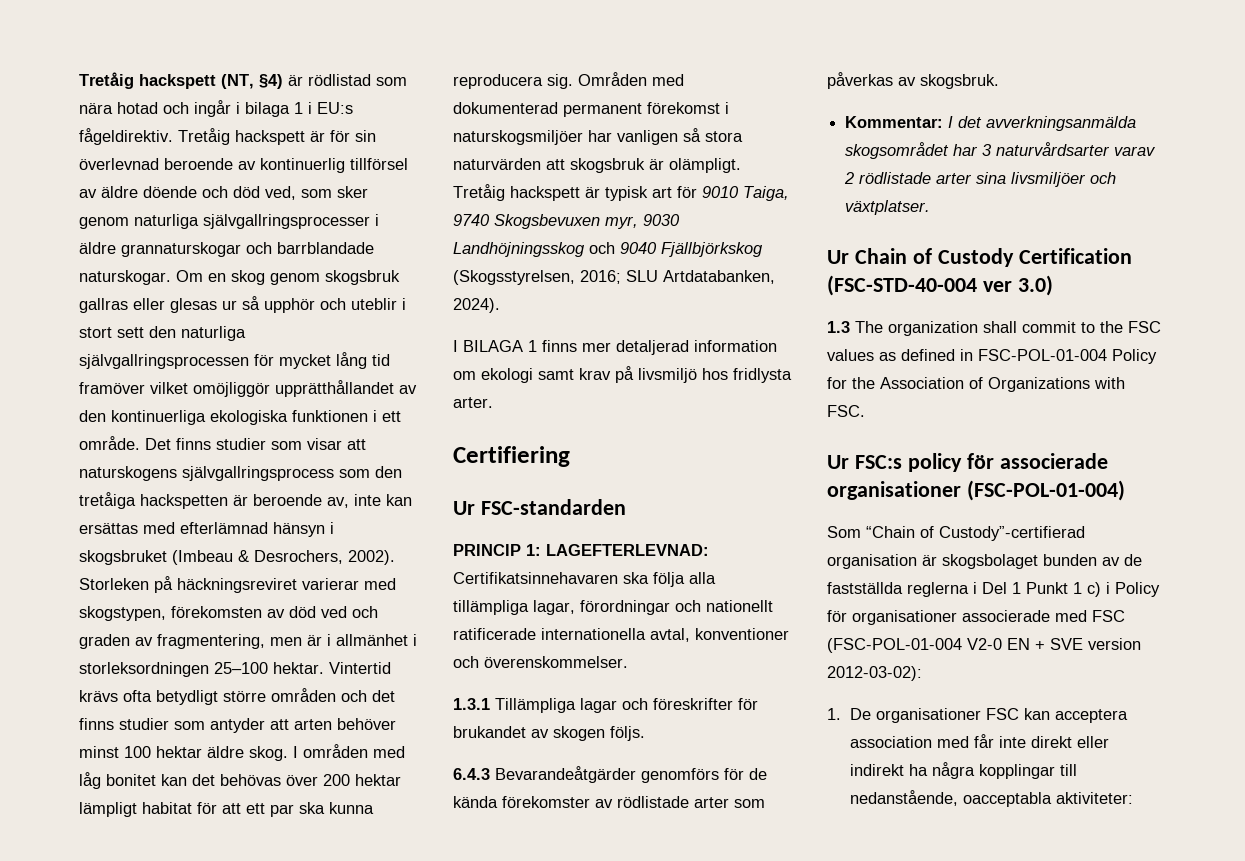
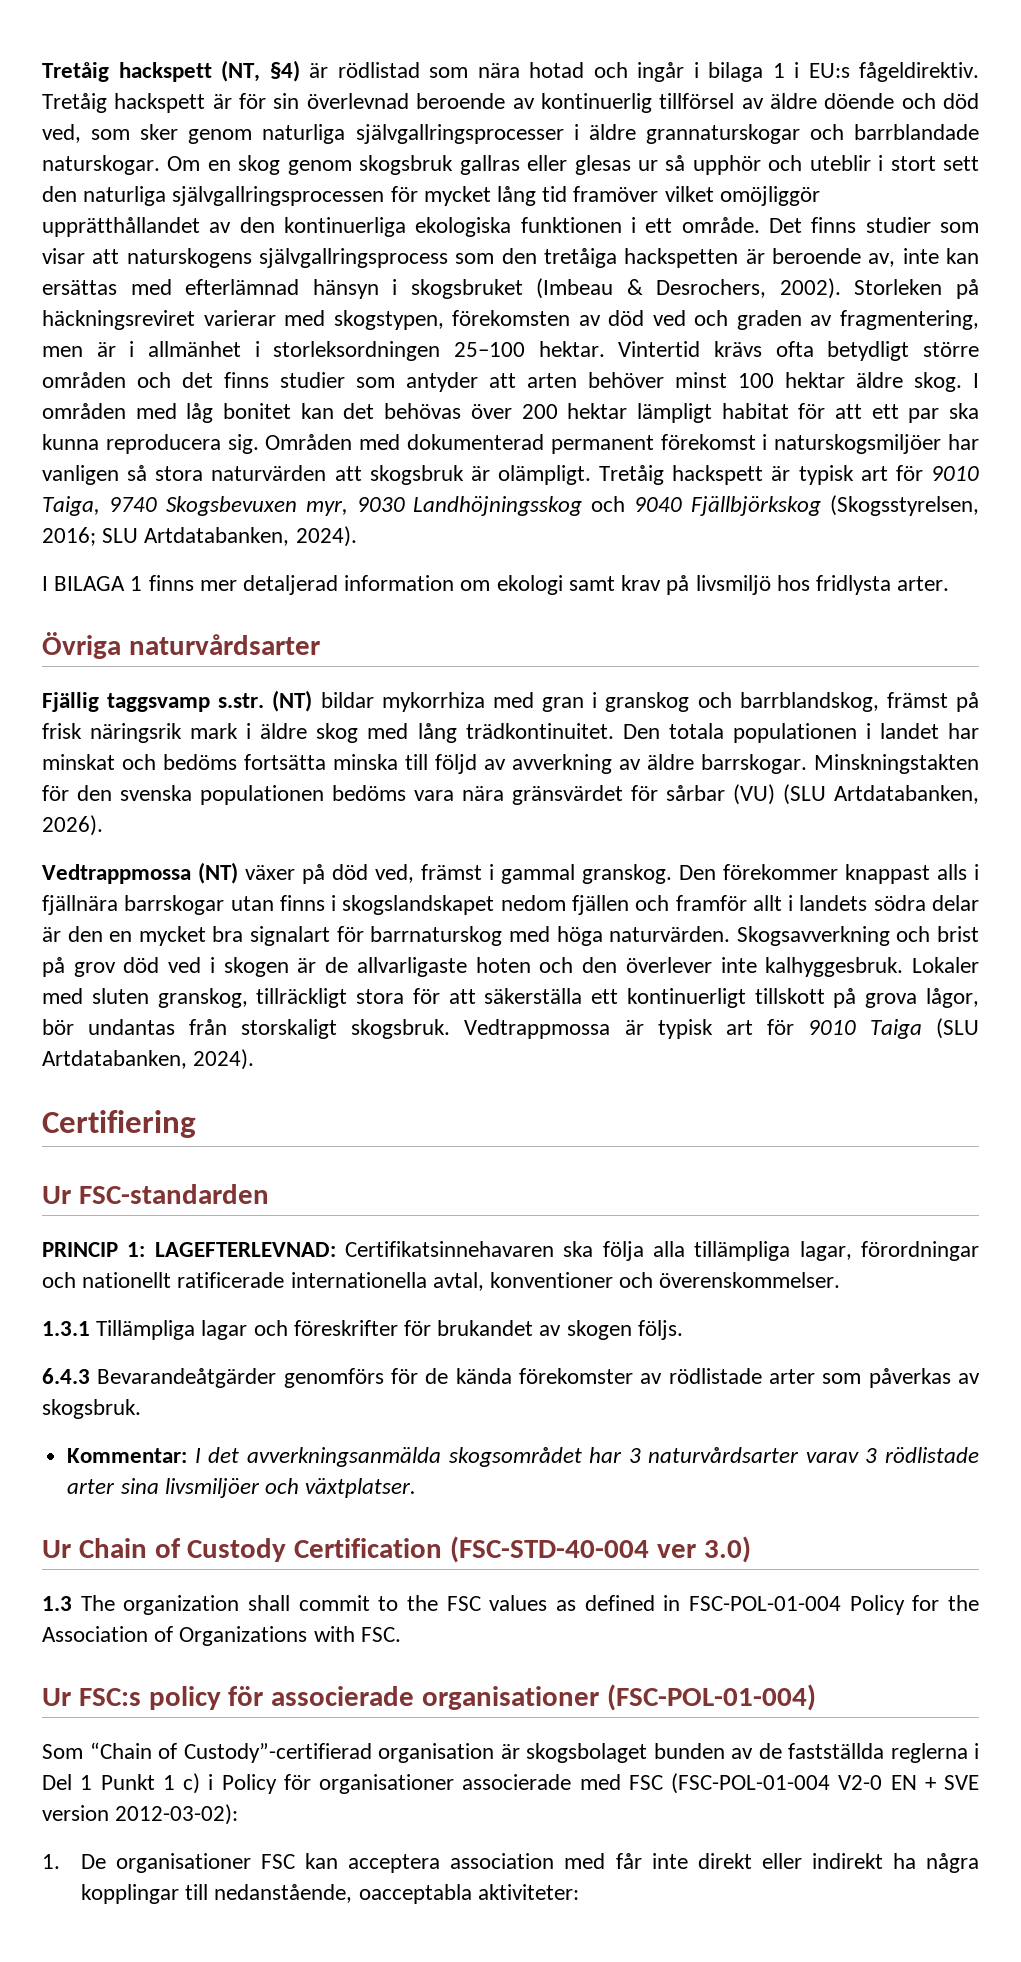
+ Övriga naturvårdsarter
+ Fjällig taggsvamp s.str. (NT) bildar mykorrhiza med gran i granskog och barrblandskog, främst på frisk näringsrik mark i äldre skog med lång trädkontinuitet. Den totala populationen i landet har minskat och bedöms fortsätta minska till följd av avverkning av äldre barrskogar. Minskningstakten för den svenska populationen bedöms vara nära gränsvärdet för sårbar (VU) (SLU Artdatabanken, 2026).
+ Vedtrappmossa (NT) växer på död ved, främst i gammal granskog. Den förekommer knappast alls i fjällnära barrskogar utan finns i skogslandskapet nedom fjällen och framför allt i landets södra delar är den en mycket bra signalart för barrnaturskog med höga naturvärden. Skogsavverkning och brist på grov död ved i skogen är de allvarligaste hoten och den överlever inte kalhyggesbruk. Lokaler med sluten granskog, tillräckligt stora för att säkerställa ett kontinuerligt tillskott på grova lågor, bör undantas från storskaligt skogsbruk. Vedtrappmossa är typisk art för 9010 Taiga (SLU Artdatabanken, 2024).
- Kommentar: I det avverkningsanmälda skogsområdet har 3 naturvårdsarter varav 2 rödlistade arter sina livsmiljöer och växtplatser.
+ Kommentar: I det avverkningsanmälda skogsområdet har 3 naturvårdsarter varav 3 rödlistade arter sina livsmiljöer och växtplatser.

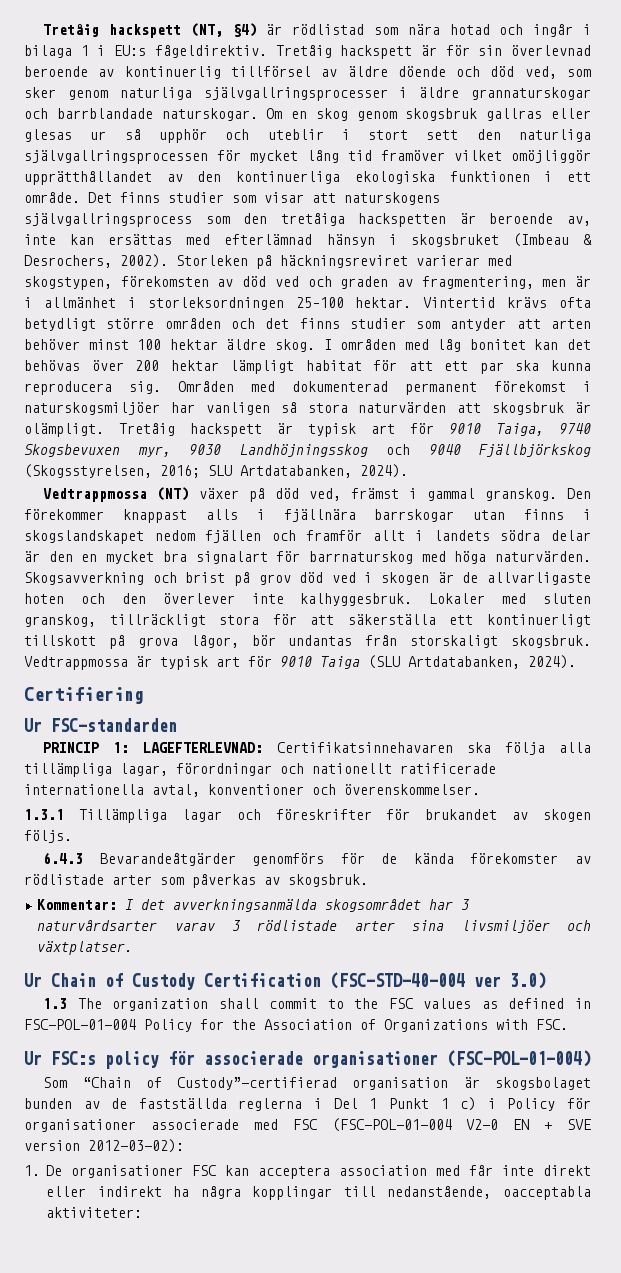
- I BILAGA 1 finns mer detaljerad information om ekologi samt krav på livsmiljö hos fridlysta arter.
- Övriga naturvårdsarter
- Fjällig taggsvamp s.str. (NT) bildar mykorrhiza med gran i granskog och barrblandskog, främst på frisk näringsrik mark i äldre skog med lång trädkontinuitet. Den totala populationen i landet har minskat och bedöms fortsätta minska till följd av avverkning av äldre barrskogar. Minskningstakten för den svenska populationen bedöms vara nära gränsvärdet för sårbar (VU) (SLU Artdatabanken, 2026).

